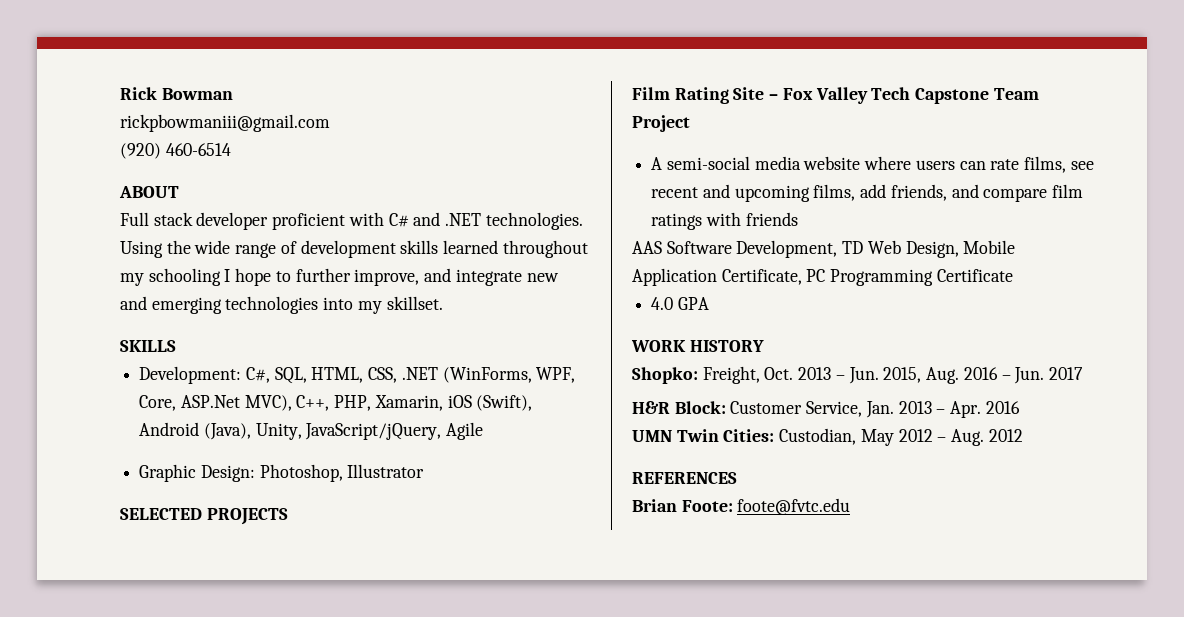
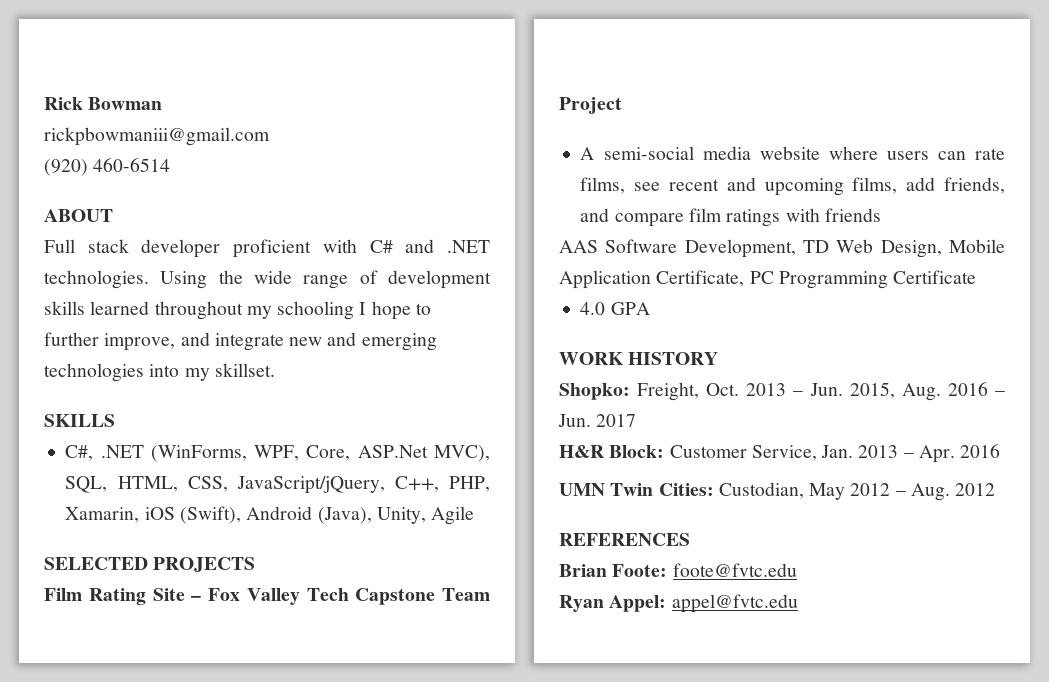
- Development: C#, SQL, HTML, CSS, .NET (WinForms, WPF, Core, ASP.Net MVC), C++, PHP, Xamarin, iOS (Swift), Android (Java), Unity, JavaScript/jQuery, Agile
+ C#, .NET (WinForms, WPF, Core, ASP.Net MVC), SQL, HTML, CSS, JavaScript/jQuery, C++, PHP, Xamarin, iOS (Swift), Android (Java), Unity, Agile
- Graphic Design: Photoshop, Illustrator
+ Ryan Appel: appel@fvtc.edu

